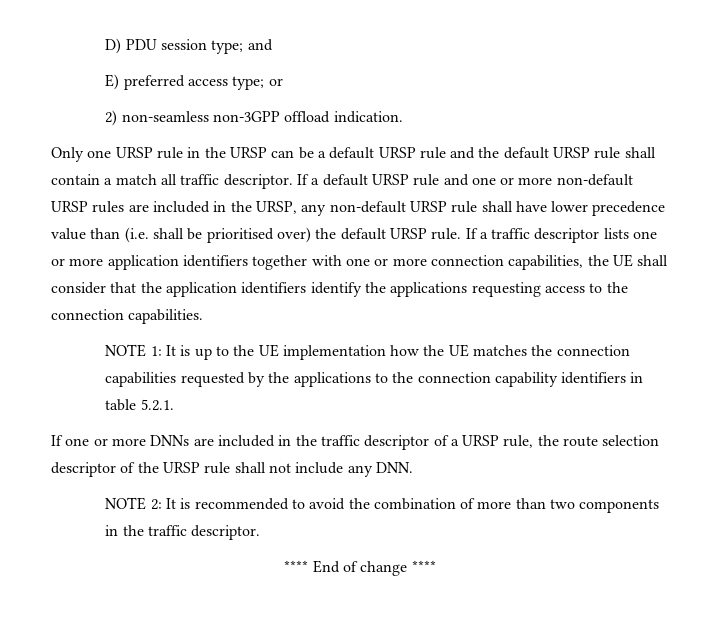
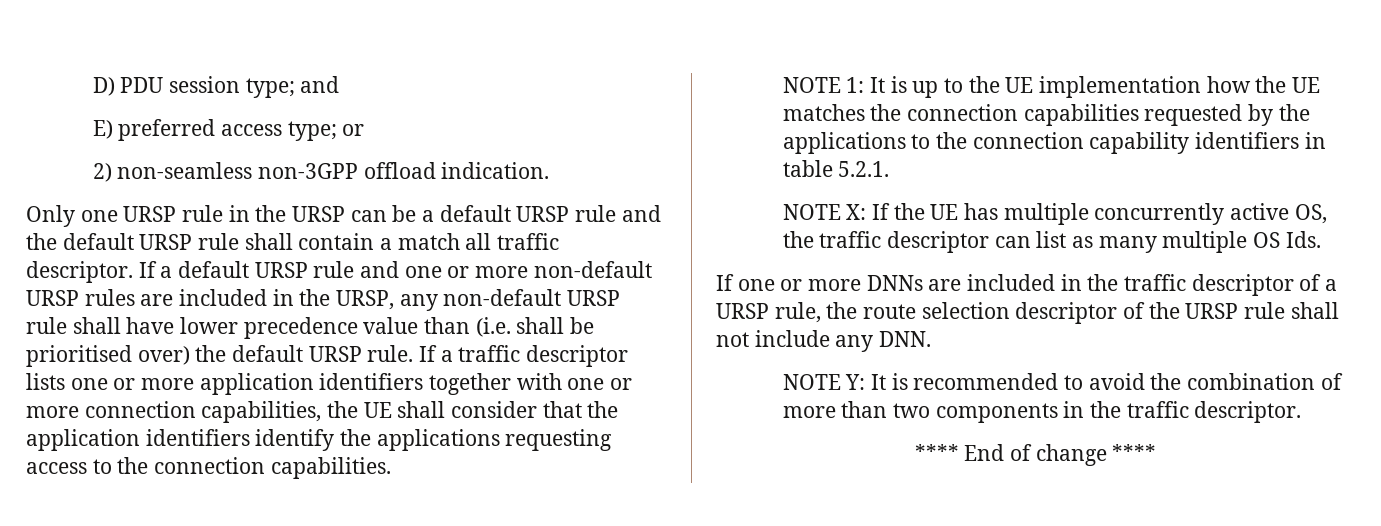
+ NOTE X: If the UE has multiple concurrently active OS, the traffic descriptor can list as many multiple OS Ids.
- NOTE 2: It is recommended to avoid the combination of more than two components in the traffic descriptor.
+ NOTE Y: It is recommended to avoid the combination of more than two components in the traffic descriptor.

